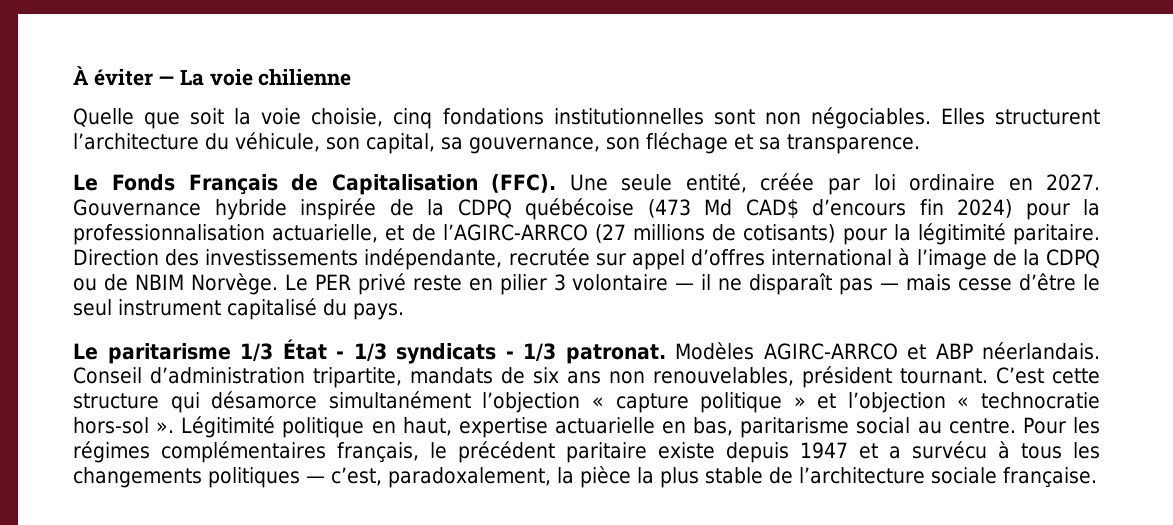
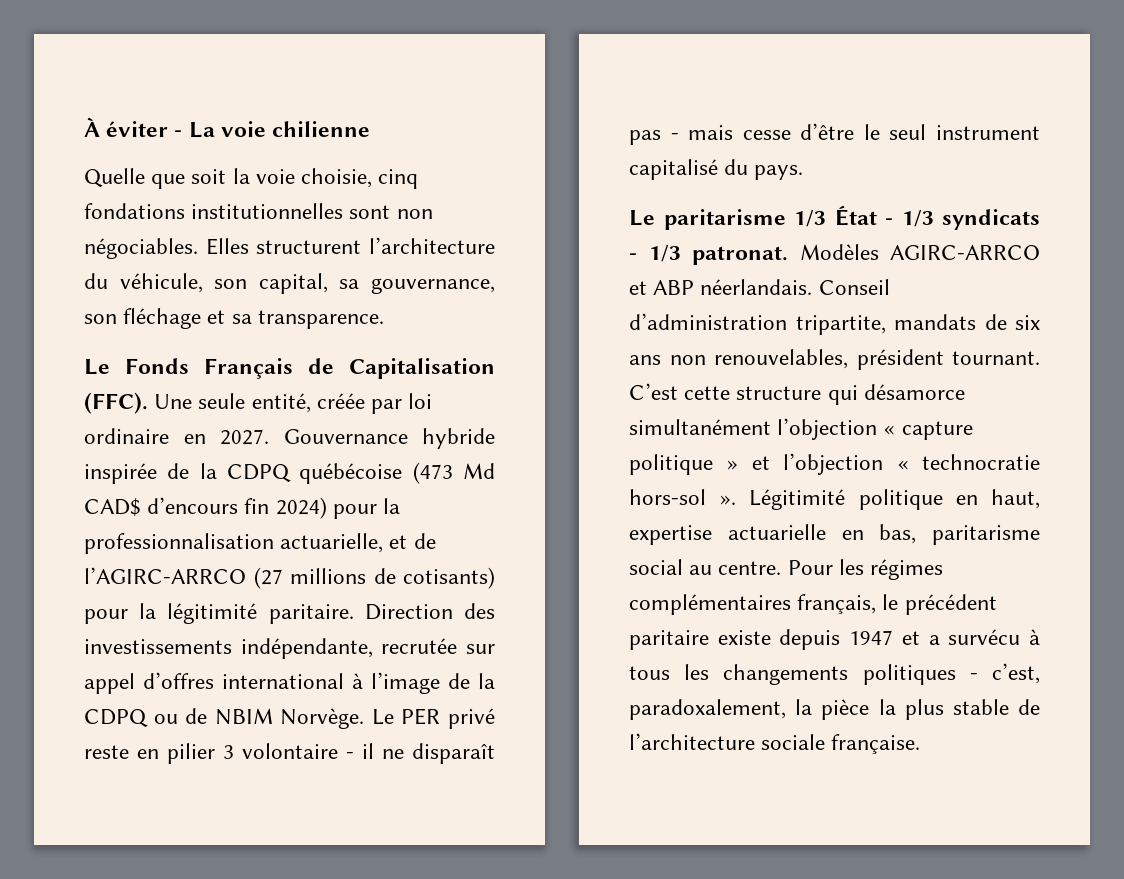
- À éviter — La voie chilienne
+ À éviter - La voie chilienne
- Le PER privé reste en pilier 3 volontaire — il ne disparaît pas — mais cesse d’être le seul instrument capitalisé du pays.
+ Le PER privé reste en pilier 3 volontaire - il ne disparaît pas - mais cesse d’être le seul instrument capitalisé du pays.
- Pour les régimes complémentaires français, le précédent paritaire existe depuis 1947 et a survécu à tous les changements politiques — c’est, paradoxalement, la pièce la plus stable de l’architecture sociale française.
+ Pour les régimes complémentaires français, le précédent paritaire existe depuis 1947 et a survécu à tous les changements politiques - c’est, paradoxalement, la pièce la plus stable de l’architecture sociale française.

